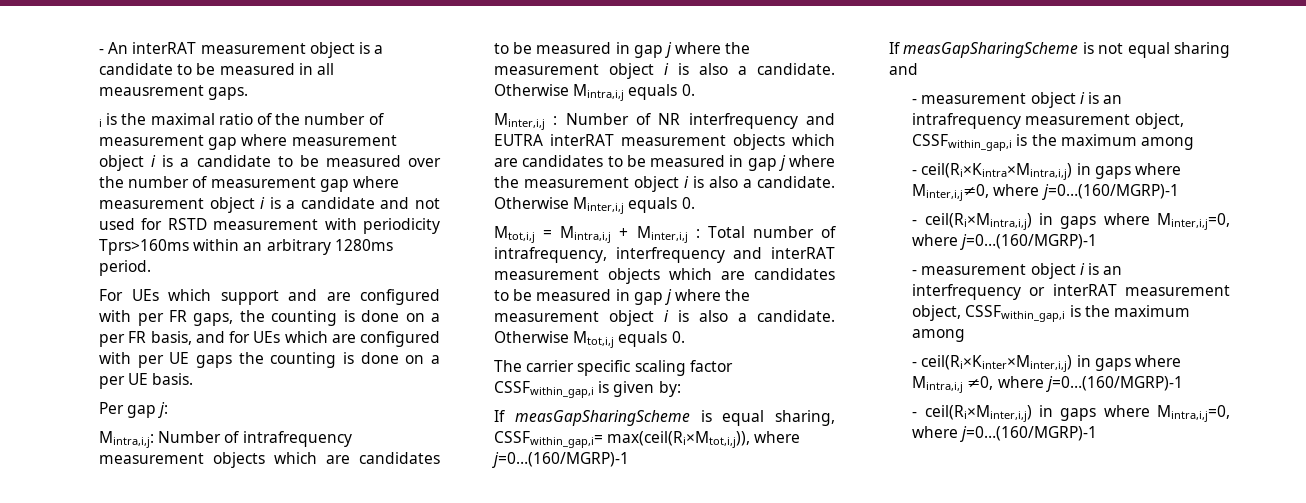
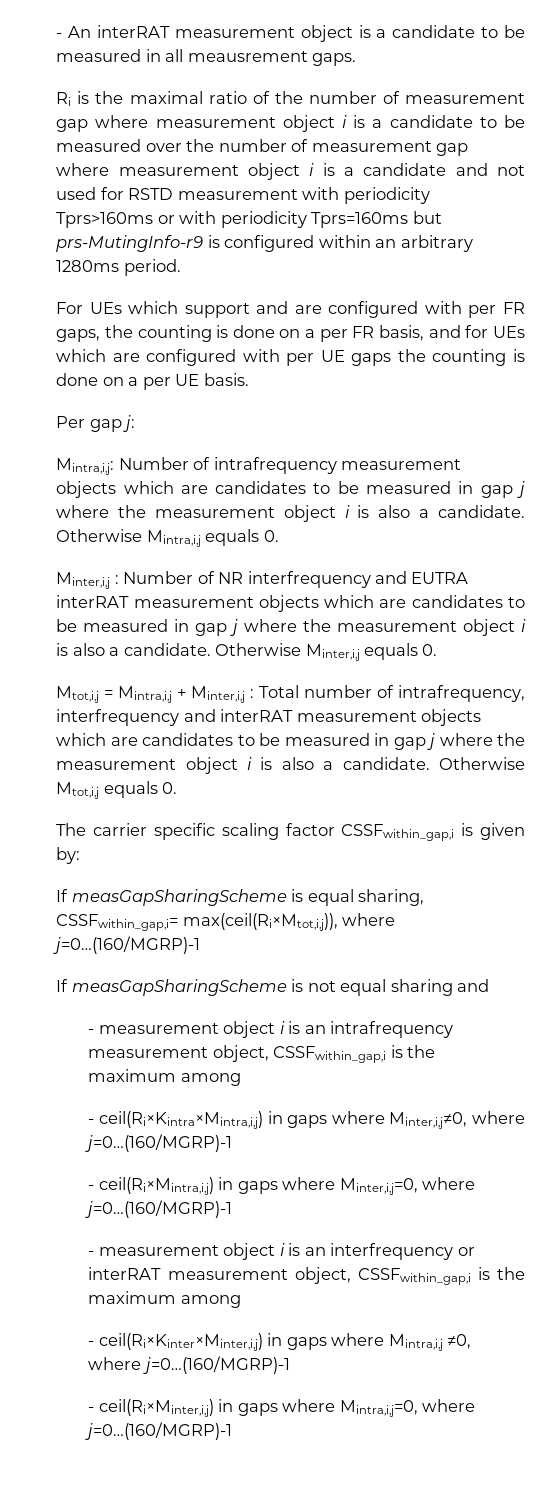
- i is the maximal ratio of the number of measurement gap where measurement object i is a candidate to be measured over the number of measurement gap where measurement object i is a candidate and not used for RSTD measurement with periodicity Tprs>160ms within an arbitrary 1280ms period.
+ Ri is the maximal ratio of the number of measurement gap where measurement object i is a candidate to be measured over the number of measurement gap where measurement object i is a candidate and not used for RSTD measurement with periodicity Tprs>160ms or with periodicity Tprs=160ms but prs-MutingInfo-r9 is configured within an arbitrary 1280ms period.

